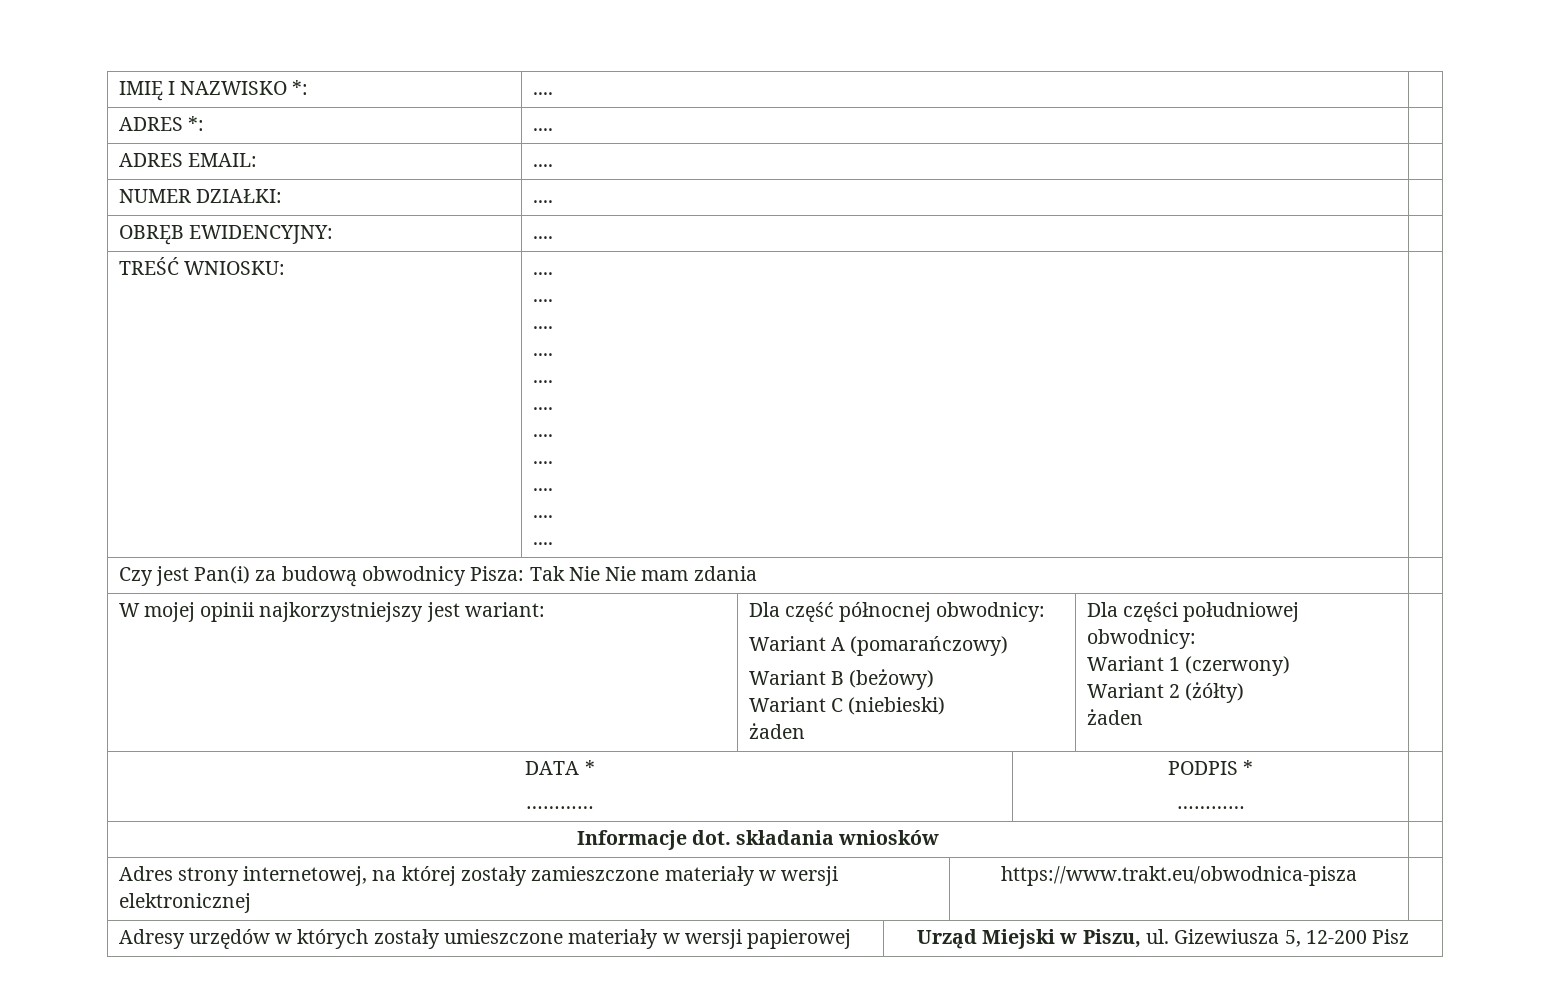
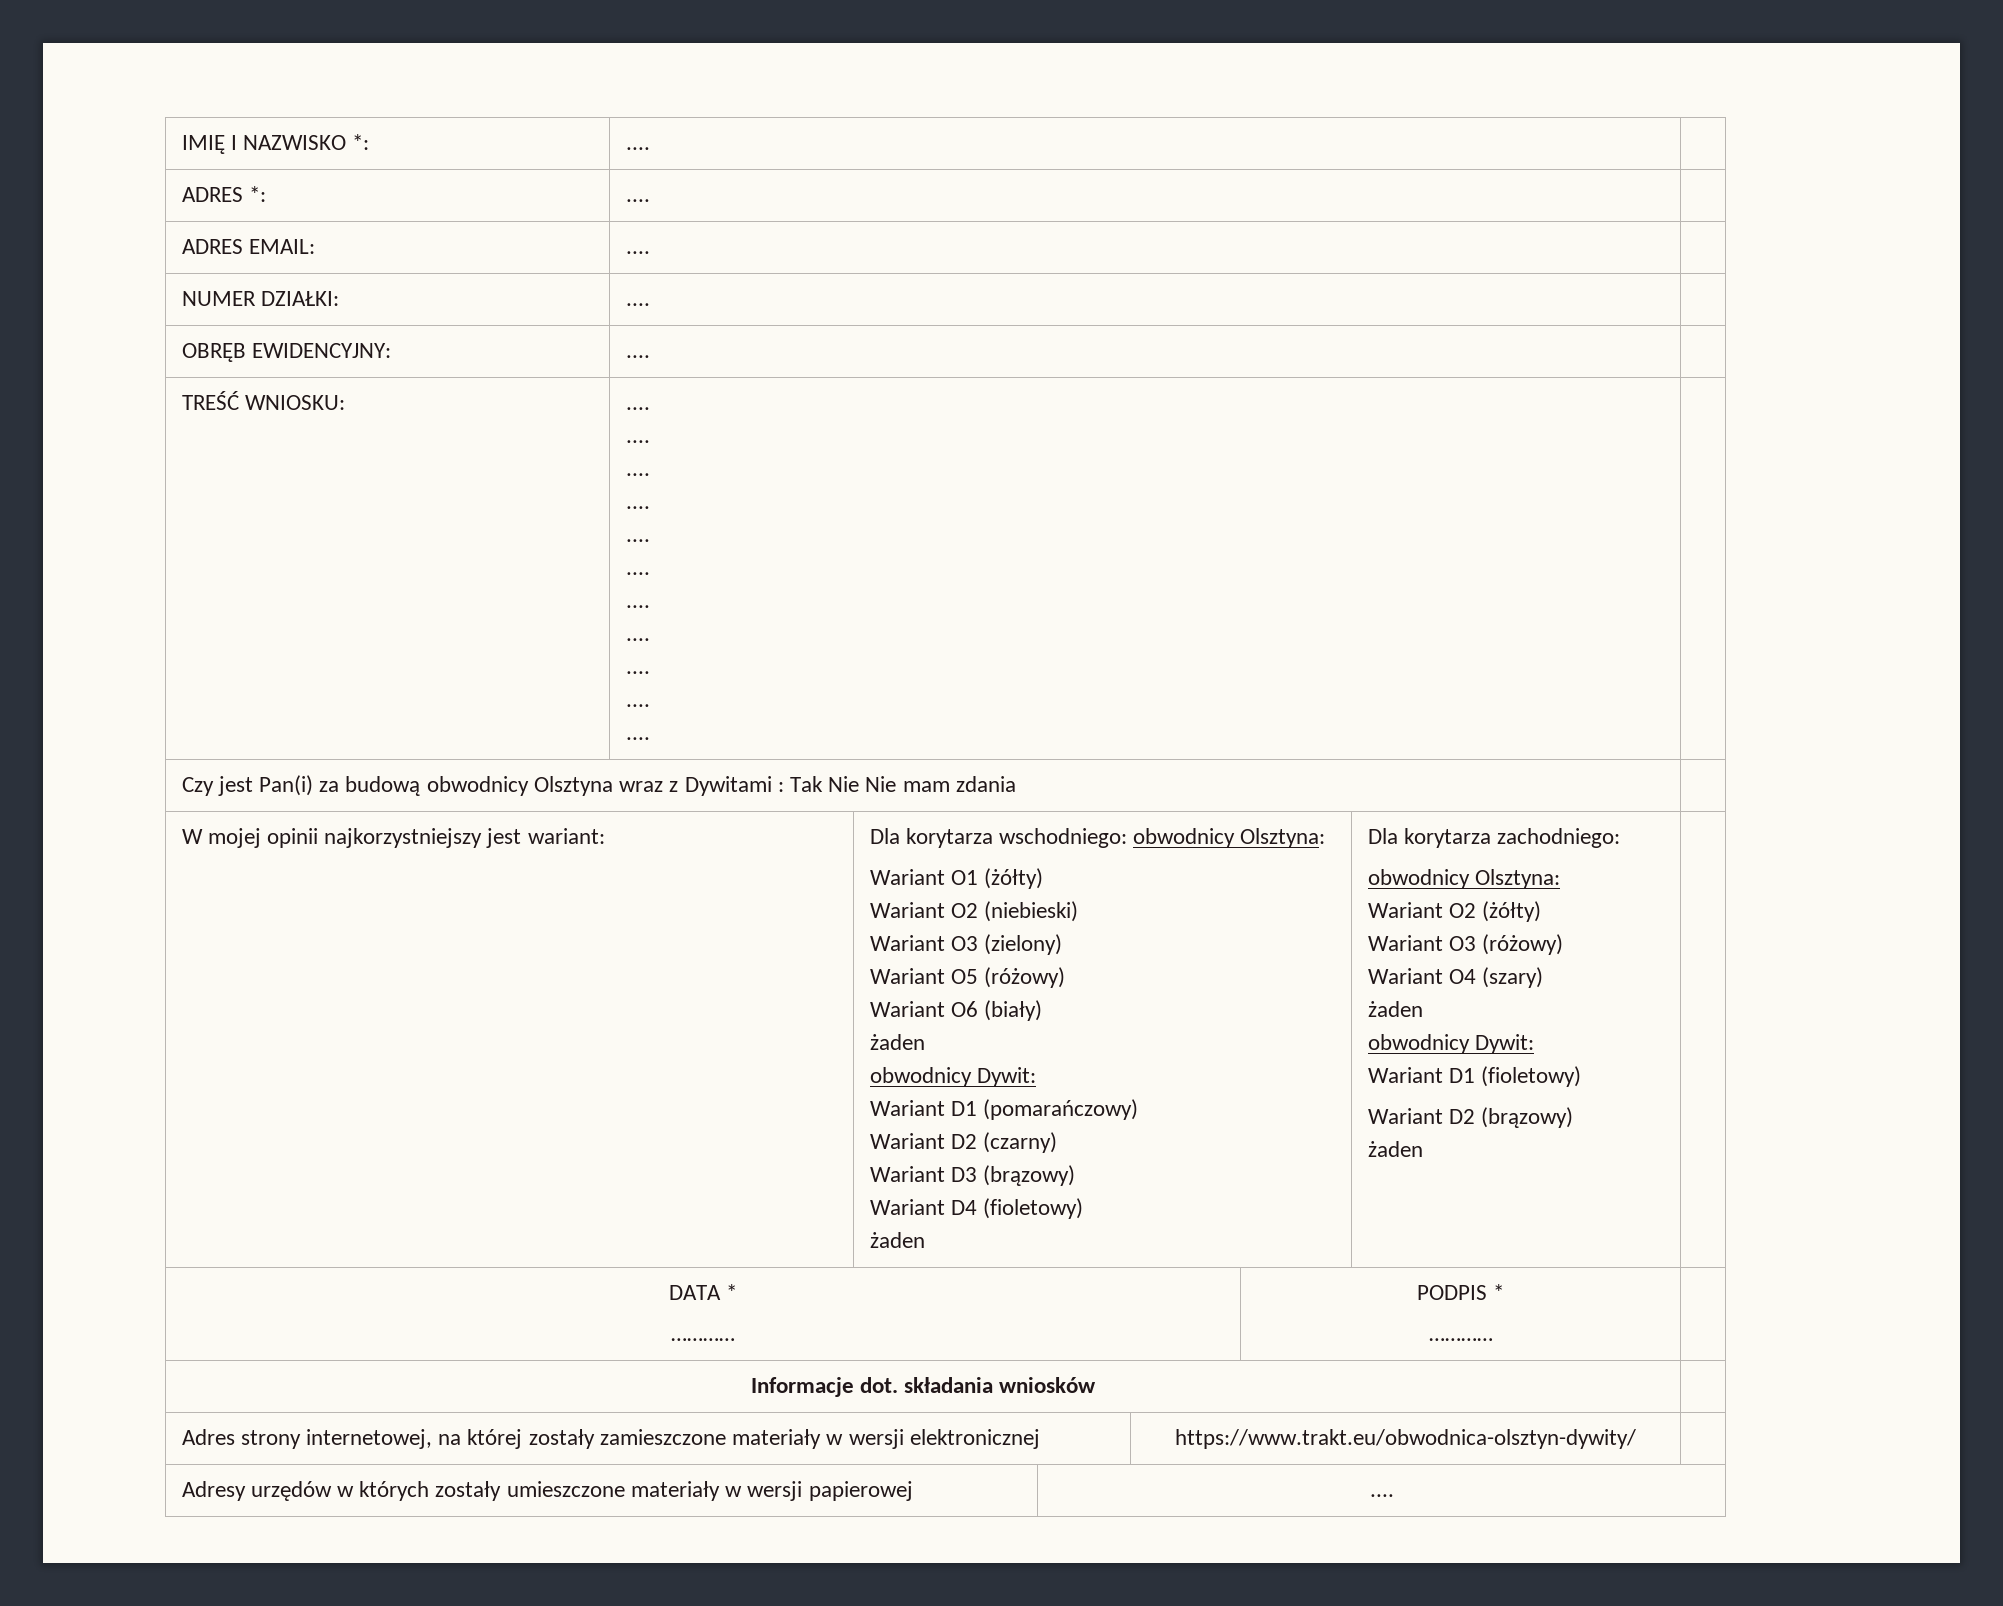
- Czy jest Pan(i) za budową obwodnicy Pisza: Tak Nie Nie mam zdania |
+ Czy jest Pan(i) za budową obwodnicy Olsztyna wraz z Dywitami : Tak Nie Nie mam zdania |
- Dla część północnej obwodnicy:
- Wariant A (pomarańczowy)
+ Dla korytarza wschodniego: obwodnicy Olsztyna:
+ Wariant O1 (żółty)
+ Wariant O2 (niebieski)
+ Wariant O3 (zielony)
+ Wariant O5 (różowy)
+ Wariant O6 (biały)
+ żaden
+ obwodnicy Dywit:
+ Wariant D1 (pomarańczowy)
- Wariant B (beżowy)
- Wariant C (niebieski)
- żaden | Dla części południowej obwodnicy:
- Wariant 1 (czerwony)
- Wariant 2 (żółty)
+ Wariant D2 (czarny)
+ Wariant D3 (brązowy)
+ Wariant D4 (fioletowy)
+ żaden | Dla korytarza zachodniego:
+ obwodnicy Olsztyna:
+ Wariant O2 (żółty)
+ Wariant O3 (różowy)
+ Wariant O4 (szary)
+ żaden
+ obwodnicy Dywit:
+ Wariant D1 (fioletowy)
+ Wariant D2 (brązowy)
- Adres strony internetowej, na której zostały zamieszczone materiały w wersji elektronicznej | https://www.trakt.eu/obwodnica-pisza |
+ Adres strony internetowej, na której zostały zamieszczone materiały w wersji elektronicznej | https://www.trakt.eu/obwodnica-olsztyn-dywity/ |
- Adresy urzędów w których zostały umieszczone materiały w wersji papierowej | Urząd Miejski w Piszu, ul. Gizewiusza 5, 12-200 Pisz
+ Adresy urzędów w których zostały umieszczone materiały w wersji papierowej | ....

